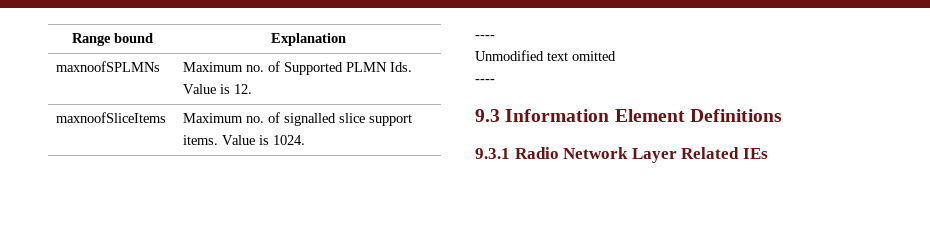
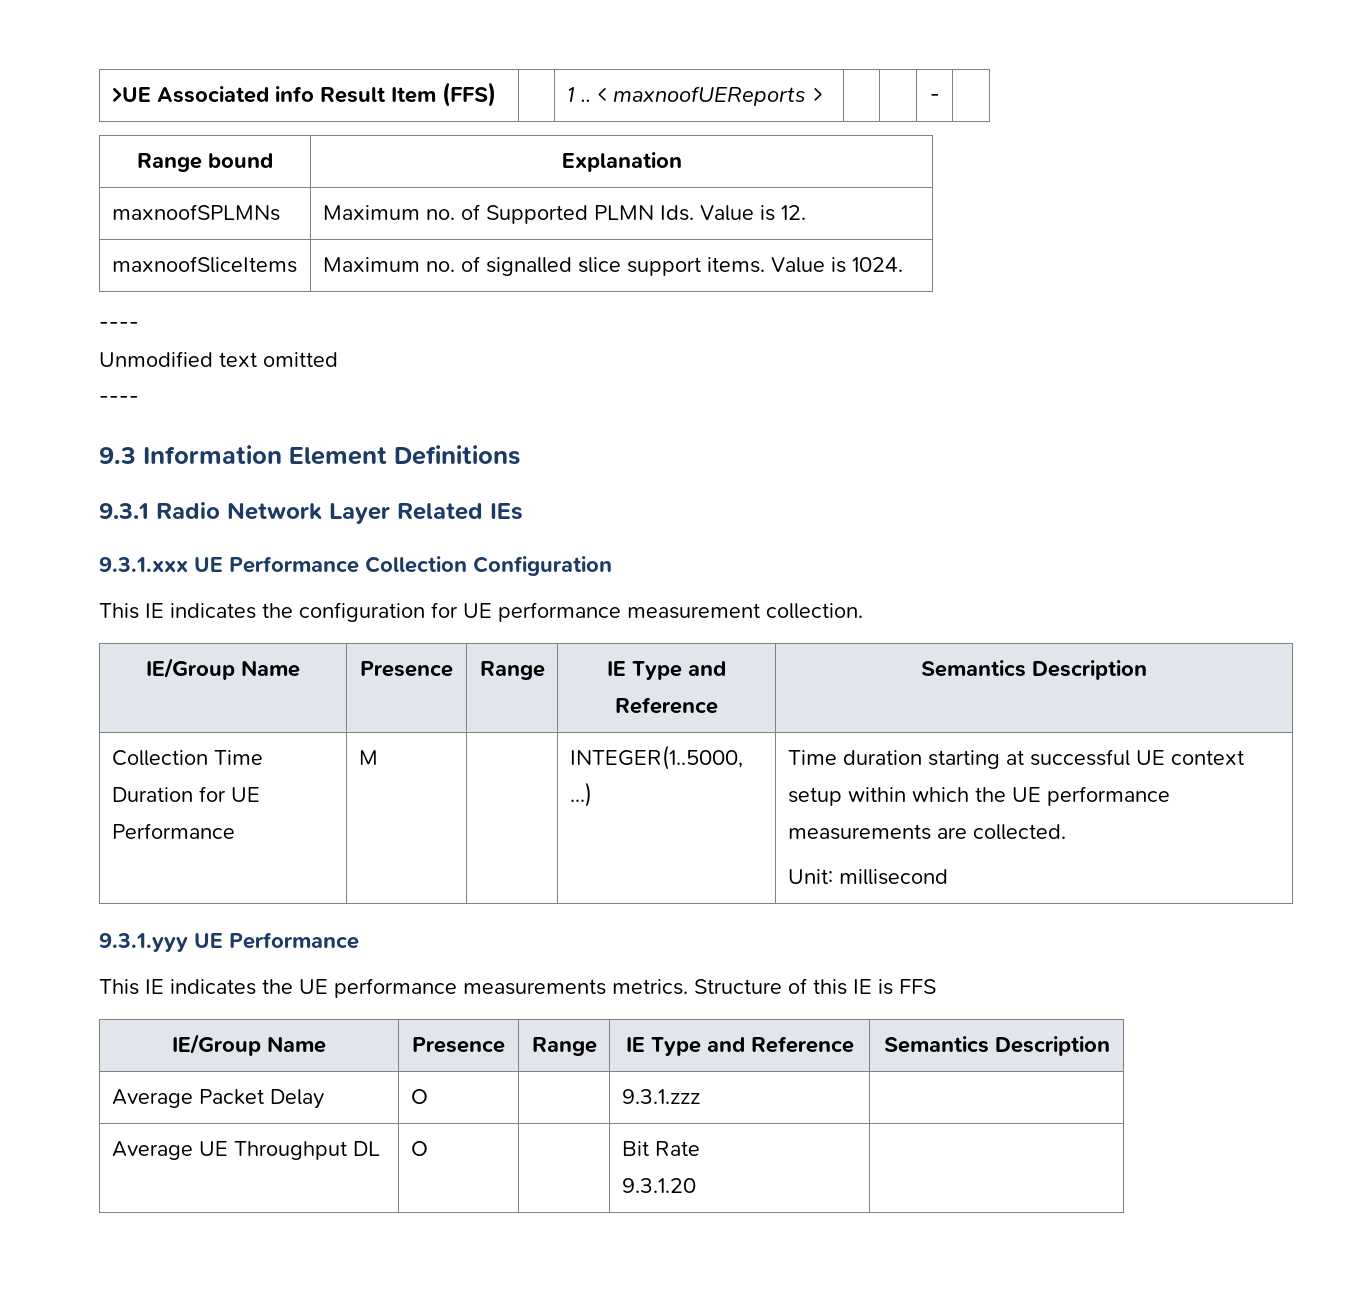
+ >UE Associated info Result Item (FFS) | | 1 .. < maxnoofUEReports > | | | - |
+ 9.3.1.xxx UE Performance Collection Configuration
+ This IE indicates the configuration for UE performance measurement collection.
+ IE/Group Name | Presence | Range | IE Type and Reference | Semantics Description
+ Collection Time Duration for UE Performance | M | | INTEGER(1..5000, ...) | Time duration starting at successful UE context setup within which the UE performance measurements are collected.
+ Unit: millisecond
+ 9.3.1.yyy UE Performance
+ This IE indicates the UE performance measurements metrics. Structure of this IE is FFS
+ IE/Group Name | Presence | Range | IE Type and Reference | Semantics Description
+ Average Packet Delay | O | | 9.3.1.zzz |
+ Average UE Throughput DL | O | | Bit Rate
+ 9.3.1.20 |

